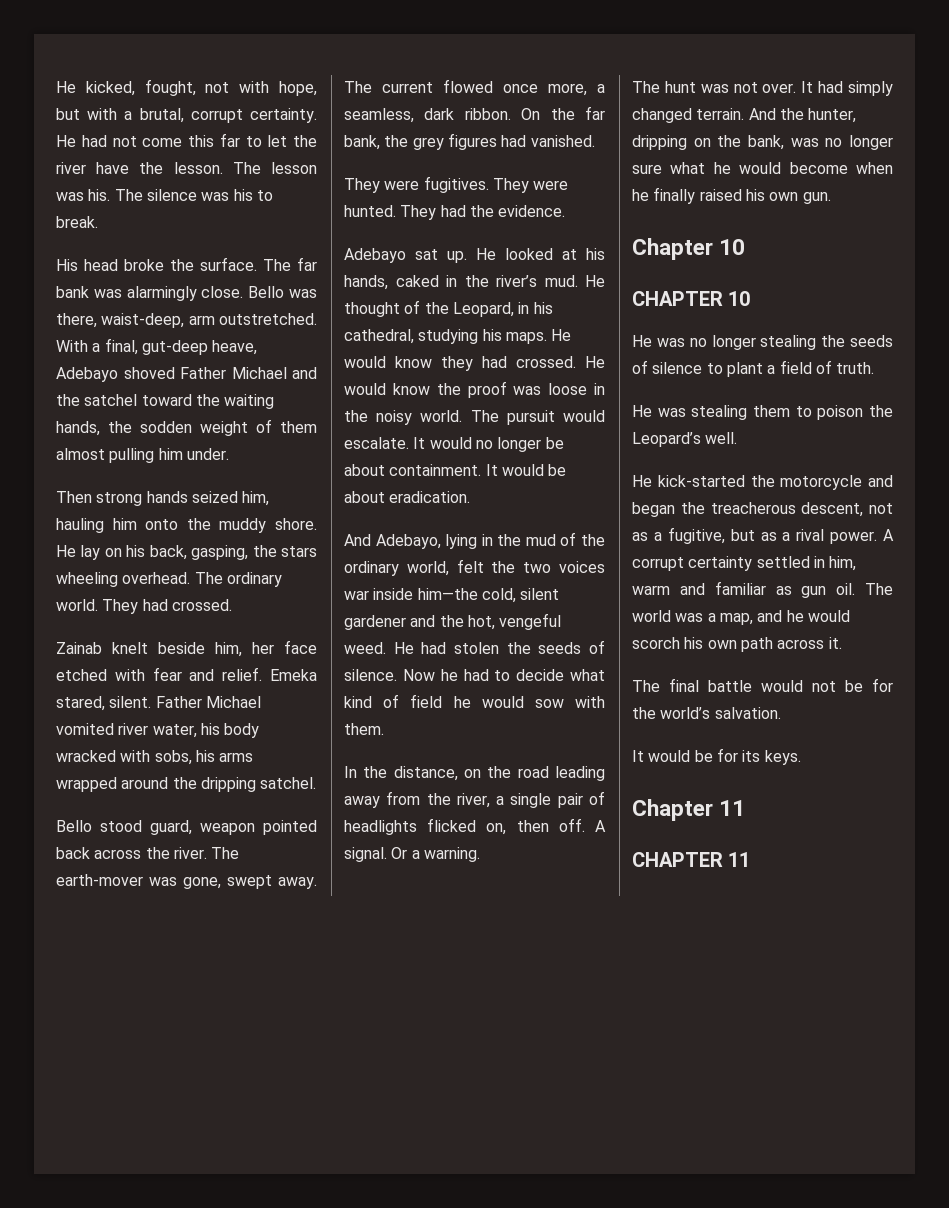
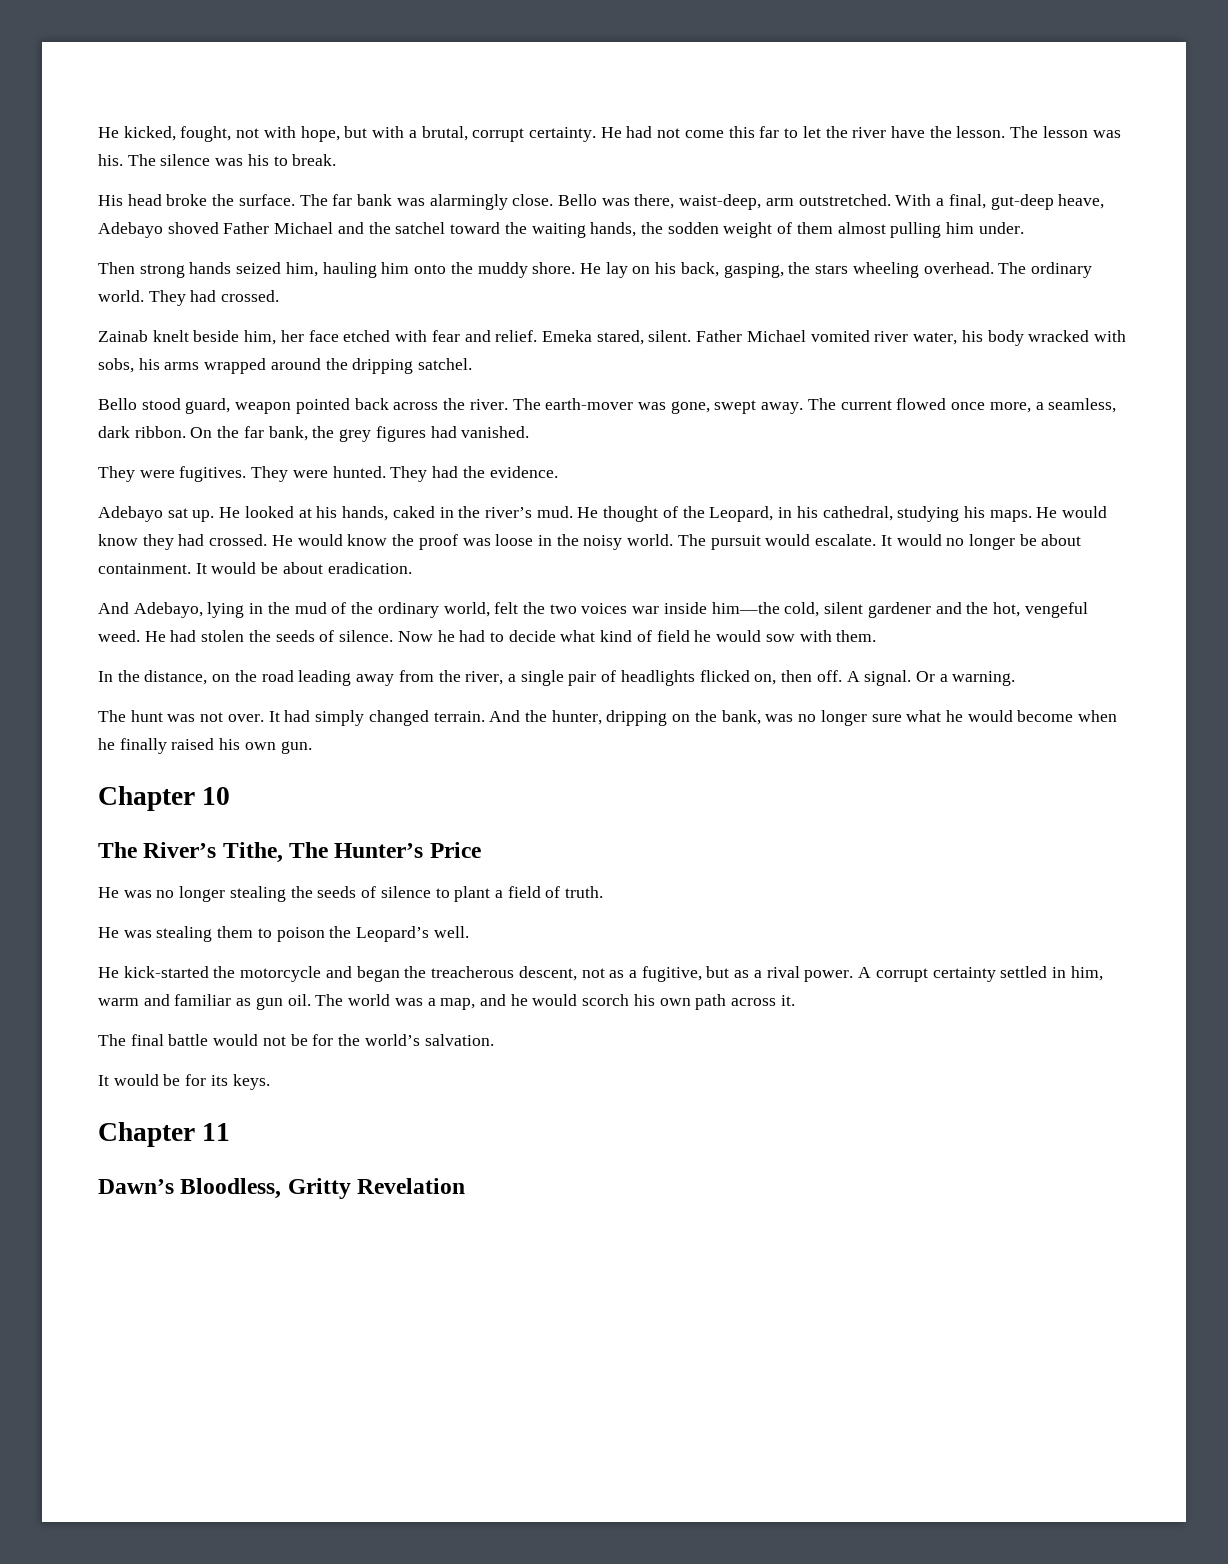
- CHAPTER 10
+ The River’s Tithe, The Hunter’s Price
- CHAPTER 11
+ Dawn’s Bloodless, Gritty Revelation

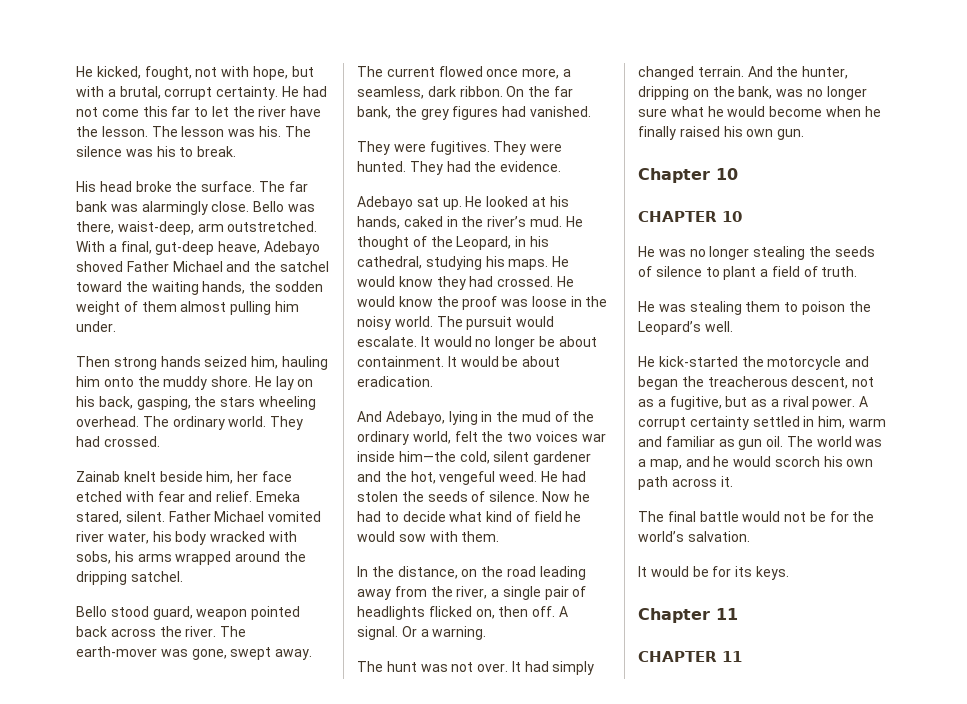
- The River’s Tithe, The Hunter’s Price
+ CHAPTER 10
- Dawn’s Bloodless, Gritty Revelation
+ CHAPTER 11

